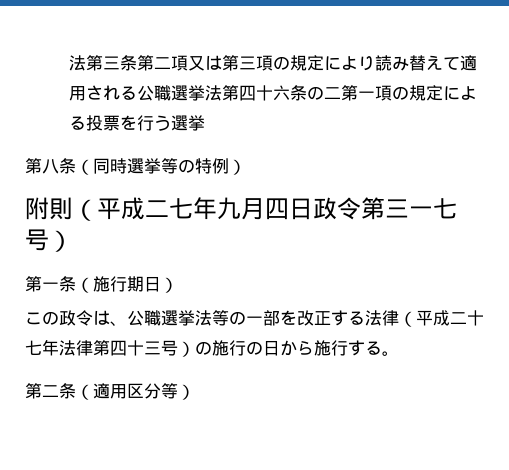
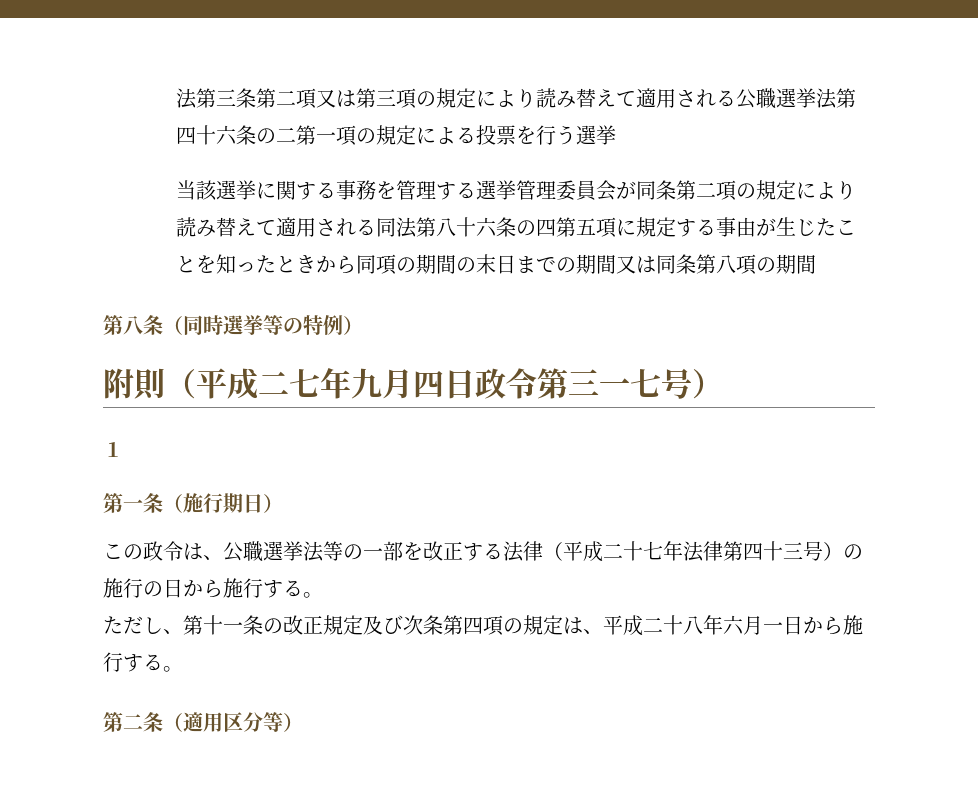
+ 当該選挙に関する事務を管理する選挙管理委員会が同条第二項の規定により読み替えて適用される同法第八十六条の四第五項に規定する事由が生じたことを知ったときから同項の期間の末日までの期間又は同条第八項の期間
+ １
+ ただし、第十一条の改正規定及び次条第四項の規定は、平成二十八年六月一日から施行する。

